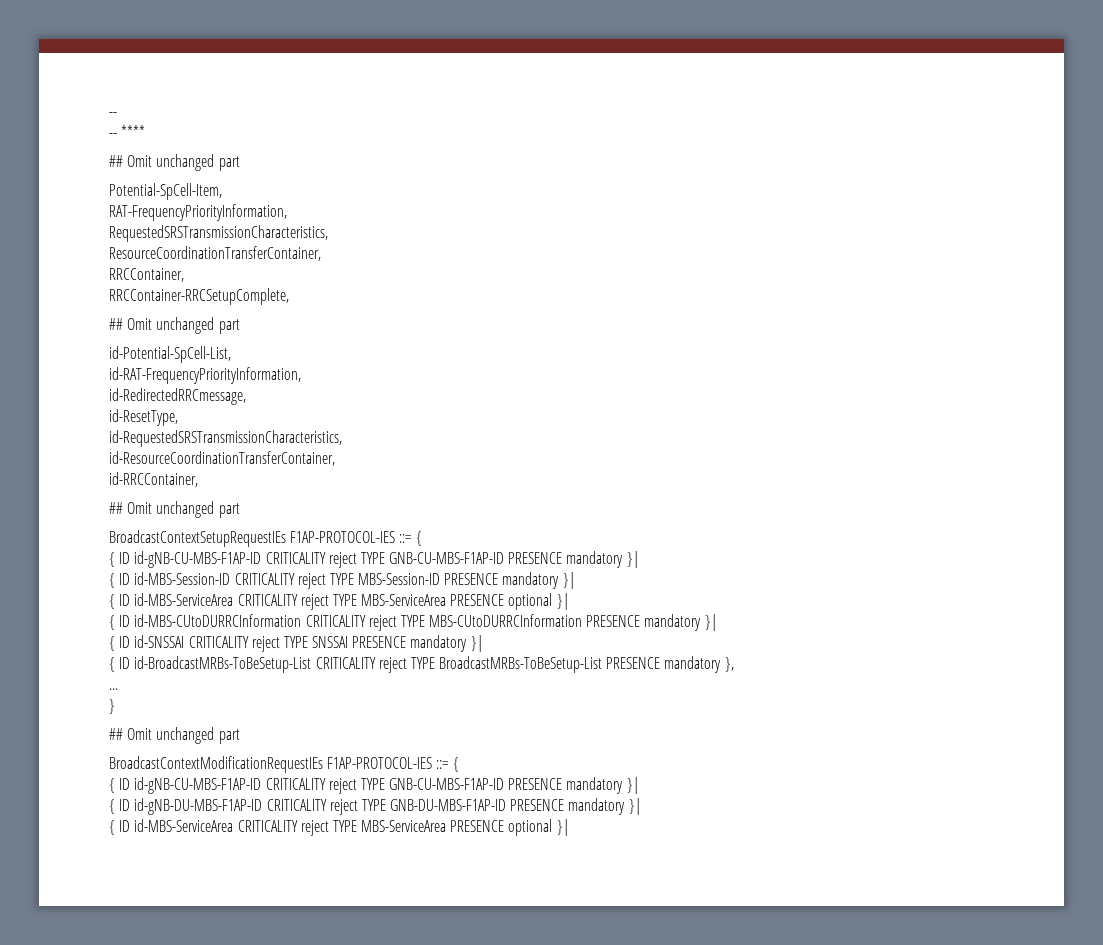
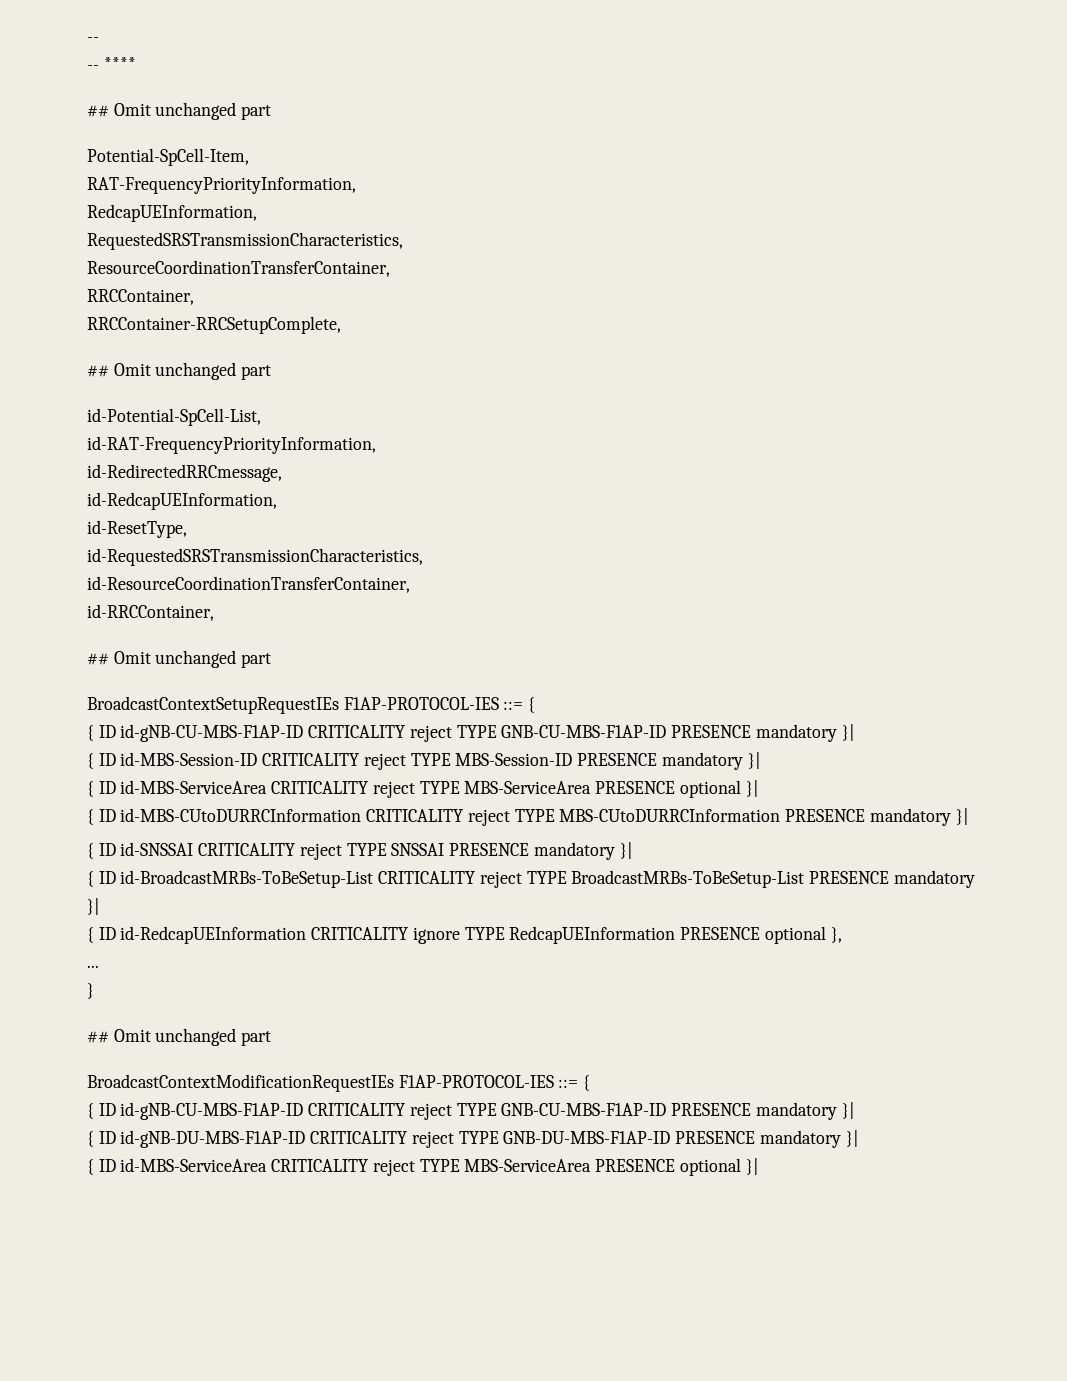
+ RedcapUEInformation,
+ id-RedcapUEInformation,
- { ID id-BroadcastMRBs-ToBeSetup-List CRITICALITY reject TYPE BroadcastMRBs-ToBeSetup-List PRESENCE mandatory },
+ { ID id-BroadcastMRBs-ToBeSetup-List CRITICALITY reject TYPE BroadcastMRBs-ToBeSetup-List PRESENCE mandatory }|
+ { ID id-RedcapUEInformation CRITICALITY ignore TYPE RedcapUEInformation PRESENCE optional },

